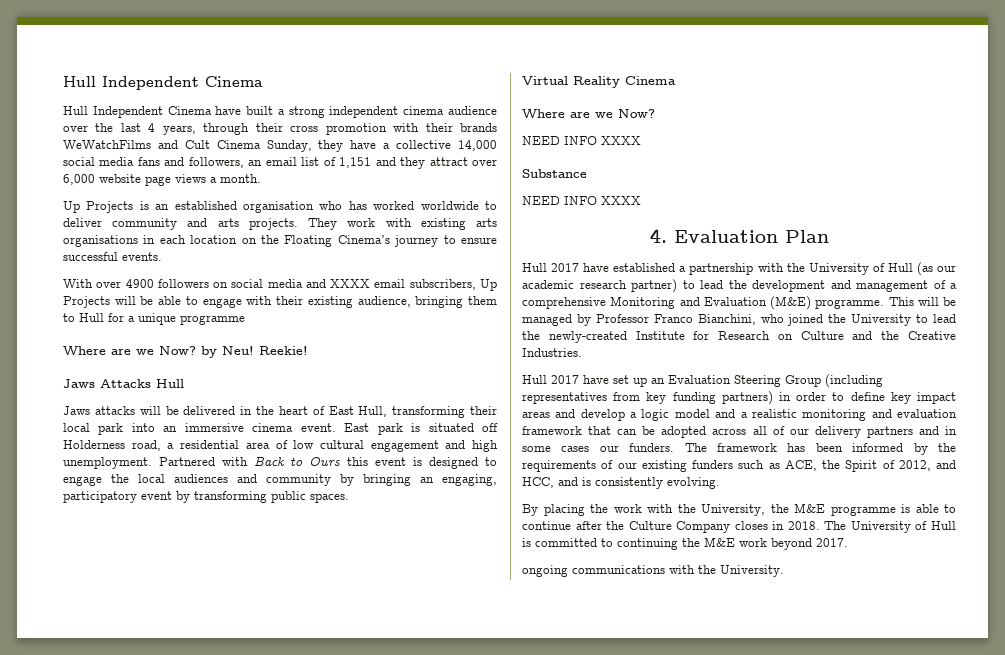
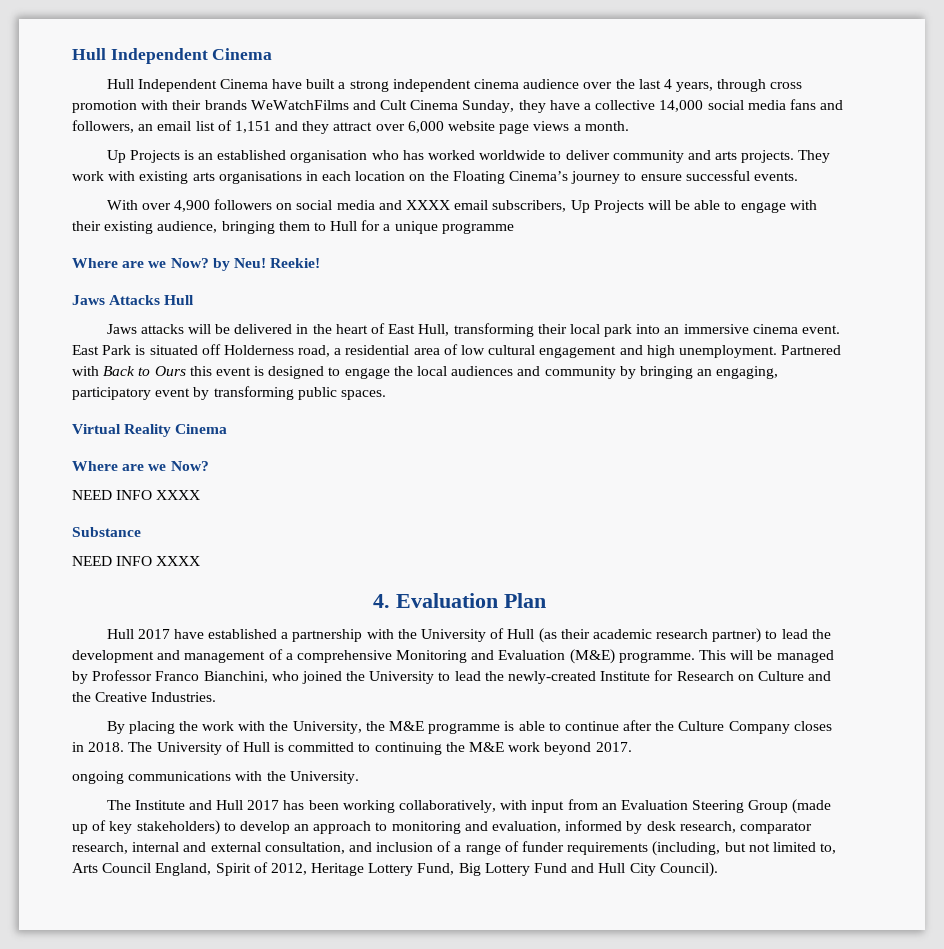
- Hull Independent Cinema have built a strong independent cinema audience over the last 4 years, through their cross promotion with their brands WeWatchFilms and Cult Cinema Sunday, they have a collective 14,000 social media fans and followers, an email list of 1,151 and they attract over 6,000 website page views a month.
+ Hull Independent Cinema have built a strong independent cinema audience over the last 4 years, through cross promotion with their brands WeWatchFilms and Cult Cinema Sunday, they have a collective 14,000 social media fans and followers, an email list of 1,151 and they attract over 6,000 website page views a month.
- With over 4900 followers on social media and XXXX email subscribers, Up Projects will be able to engage with their existing audience, bringing them to Hull for a unique programme
+ With over 4,900 followers on social media and XXXX email subscribers, Up Projects will be able to engage with their existing audience, bringing them to Hull for a unique programme
- East park is situated off Holderness road, a residential area of low cultural engagement and high unemployment.
+ East Park is situated off Holderness road, a residential area of low cultural engagement and high unemployment.
- Hull 2017 have established a partnership with the University of Hull (as our academic research partner) to lead the development and management of a comprehensive Monitoring and Evaluation (M&E) programme.
+ Hull 2017 have established a partnership with the University of Hull (as their academic research partner) to lead the development and management of a comprehensive Monitoring and Evaluation (M&E) programme.
- Hull 2017 have set up an Evaluation Steering Group (including representatives from key funding partners) in order to define key impact areas and develop a logic model and a realistic monitoring and evaluation framework that can be adopted across all of our delivery partners and in some cases our funders. The framework has been informed by the requirements of our existing funders such as ACE, the Spirit of 2012, and HCC, and is consistently evolving.
+ The Institute and Hull 2017 has been working collaboratively, with input from an Evaluation Steering Group (made up of key stakeholders) to develop an approach to monitoring and evaluation, informed by desk research, comparator research, internal and external consultation, and inclusion of a range of funder requirements (including, but not limited to, Arts Council England, Spirit of 2012, Heritage Lottery Fund, Big Lottery Fund and Hull City Council).

